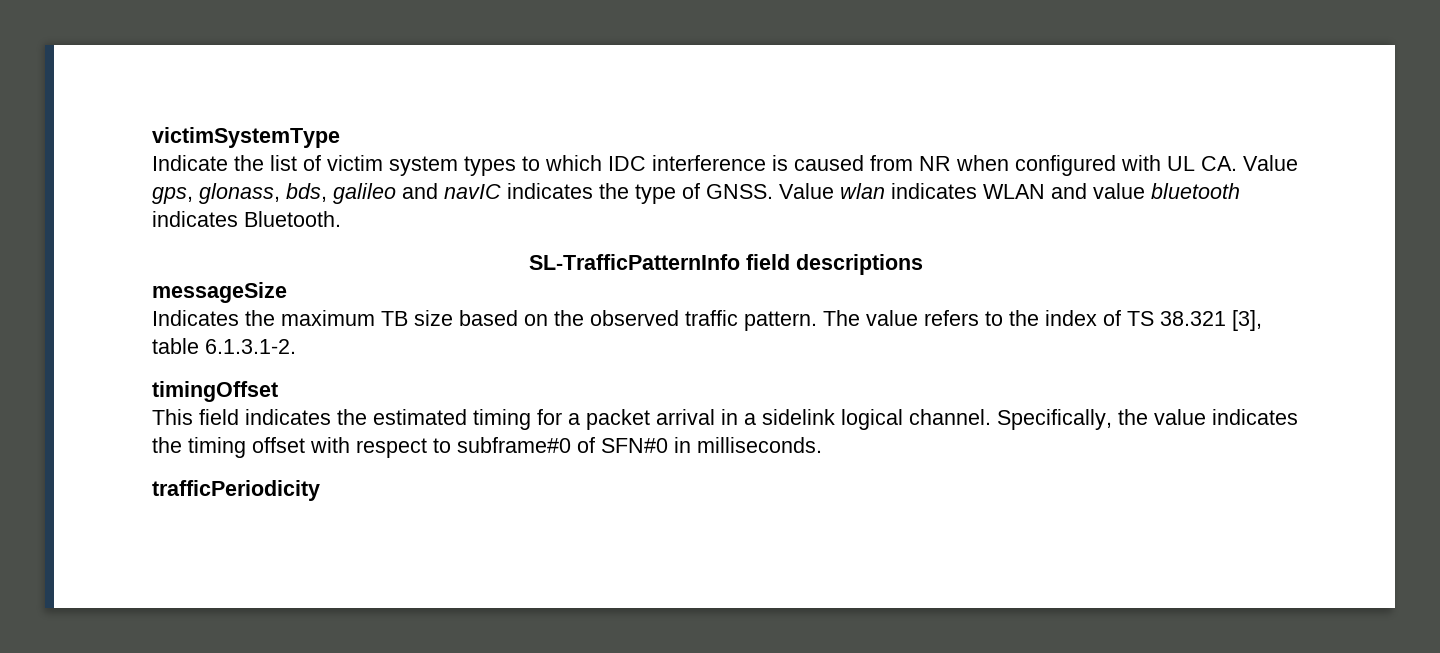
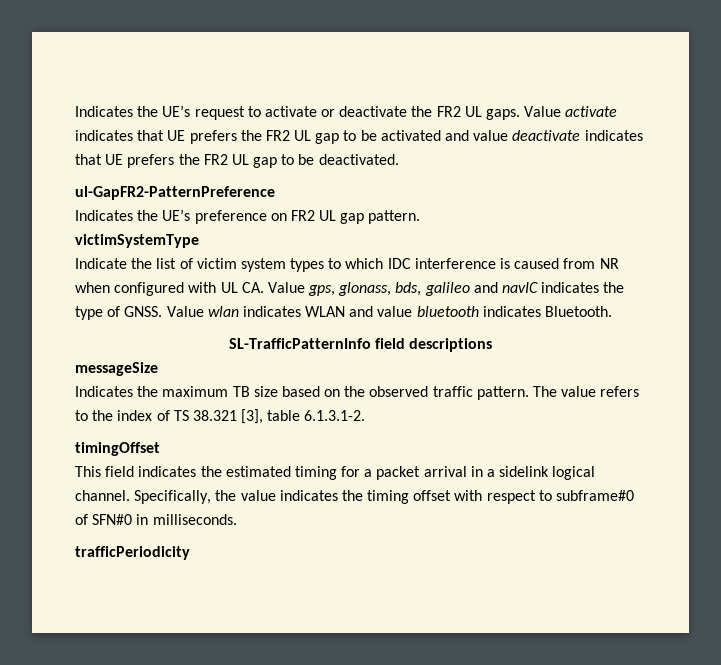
+ Indicates the UE’s request to activate or deactivate the FR2 UL gaps. Value activate indicates that UE prefers the FR2 UL gap to be activated and value deactivate indicates that UE prefers the FR2 UL gap to be deactivated.
+ ul-GapFR2-PatternPreference
+ Indicates the UE’s preference on FR2 UL gap pattern.

